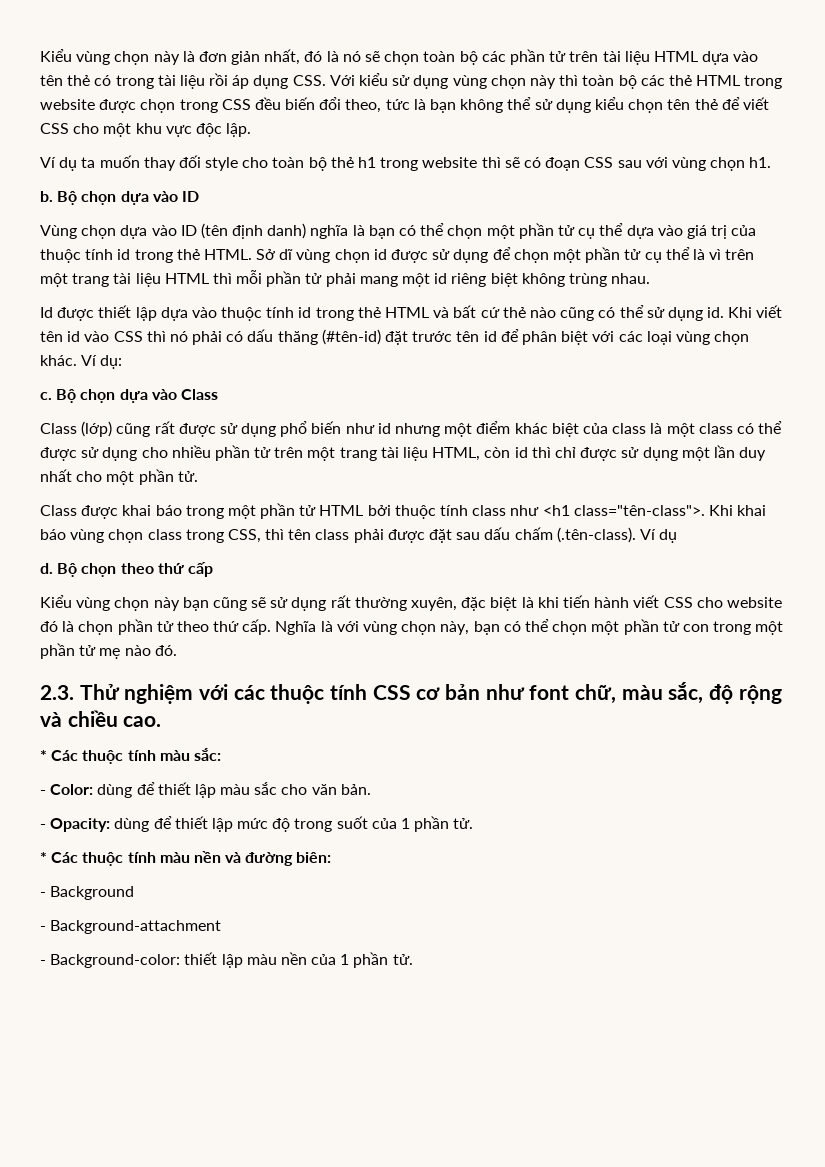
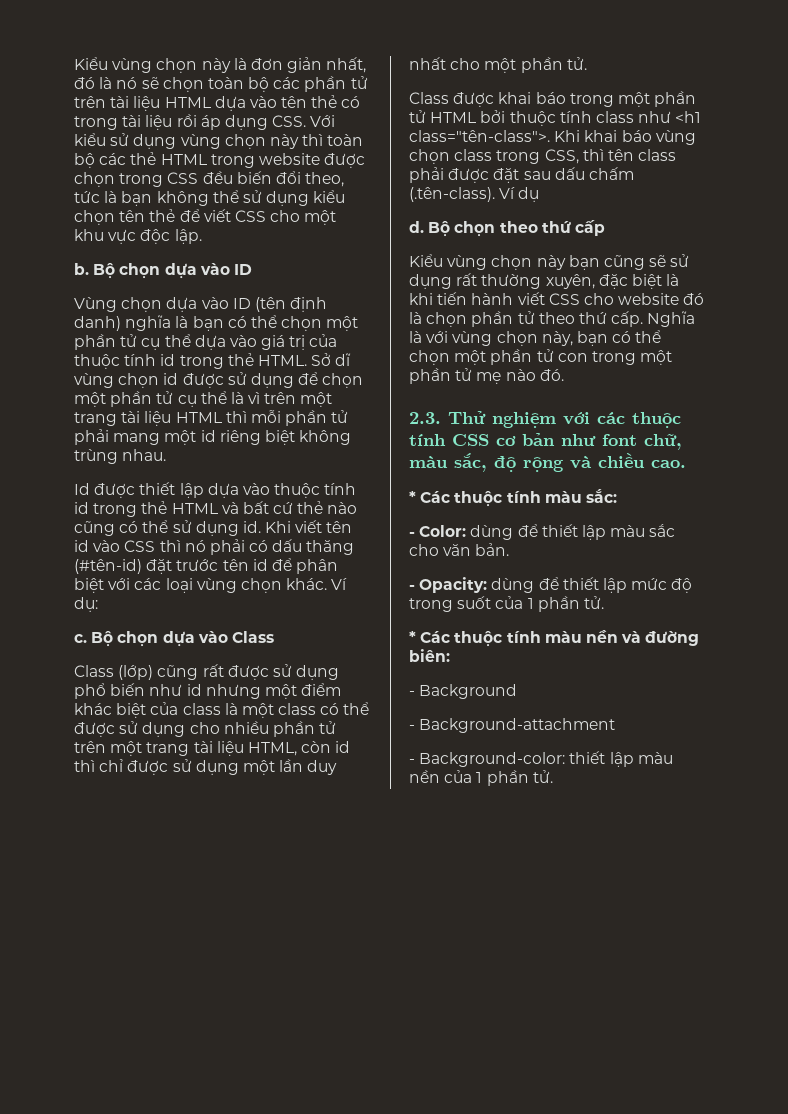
- Ví dụ ta muốn thay đối style cho toàn bộ thẻ h1 trong website thì sẽ có đoạn CSS sau với vùng chọn h1.

